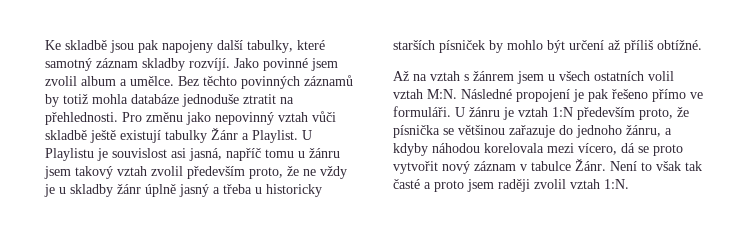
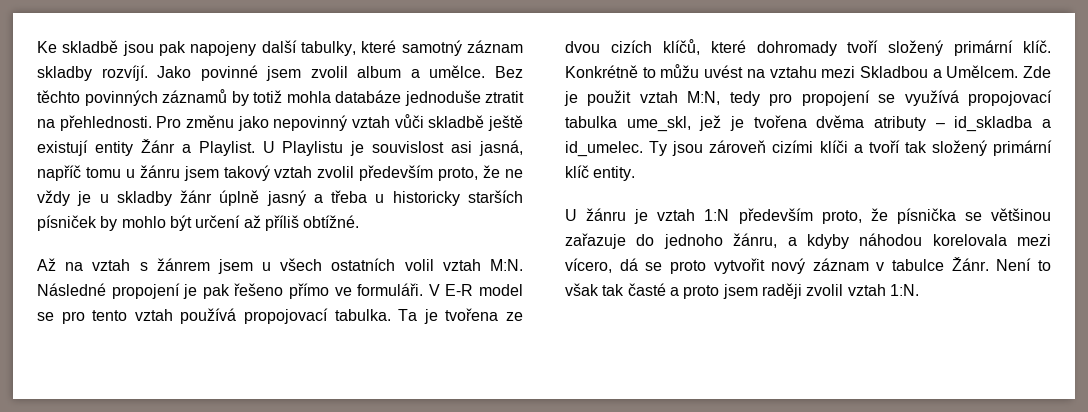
- Pro změnu jako nepovinný vztah vůči skladbě ještě existují tabulky Žánr a Playlist.
+ Pro změnu jako nepovinný vztah vůči skladbě ještě existují entity Žánr a Playlist.
- Až na vztah s žánrem jsem u všech ostatních volil vztah M:N. Následné propojení je pak řešeno přímo ve formuláři. U žánru je vztah 1:N především proto, že písnička se většinou zařazuje do jednoho žánru, a kdyby náhodou korelovala mezi vícero, dá se proto vytvořit nový záznam v tabulce Žánr.
+ Až na vztah s žánrem jsem u všech ostatních volil vztah M:N. Následné propojení je pak řešeno přímo ve formuláři. V E-R model se pro tento vztah používá propojovací tabulka. Ta je tvořena ze dvou cizích klíčů, které dohromady tvoří složený primární klíč. Konkrétně to můžu uvést na vztahu mezi Skladbou a Umělcem. Zde je použit vztah M:N, tedy pro propojení se využívá propojovací tabulka ume_skl, jež je tvořena dvěma atributy – id_skladba a id_umelec. Ty jsou zároveň cizími klíči a tvoří tak složený primární klíč entity.
+ U žánru je vztah 1:N především proto, že písnička se většinou zařazuje do jednoho žánru, a kdyby náhodou korelovala mezi vícero, dá se proto vytvořit nový záznam v tabulce Žánr.

